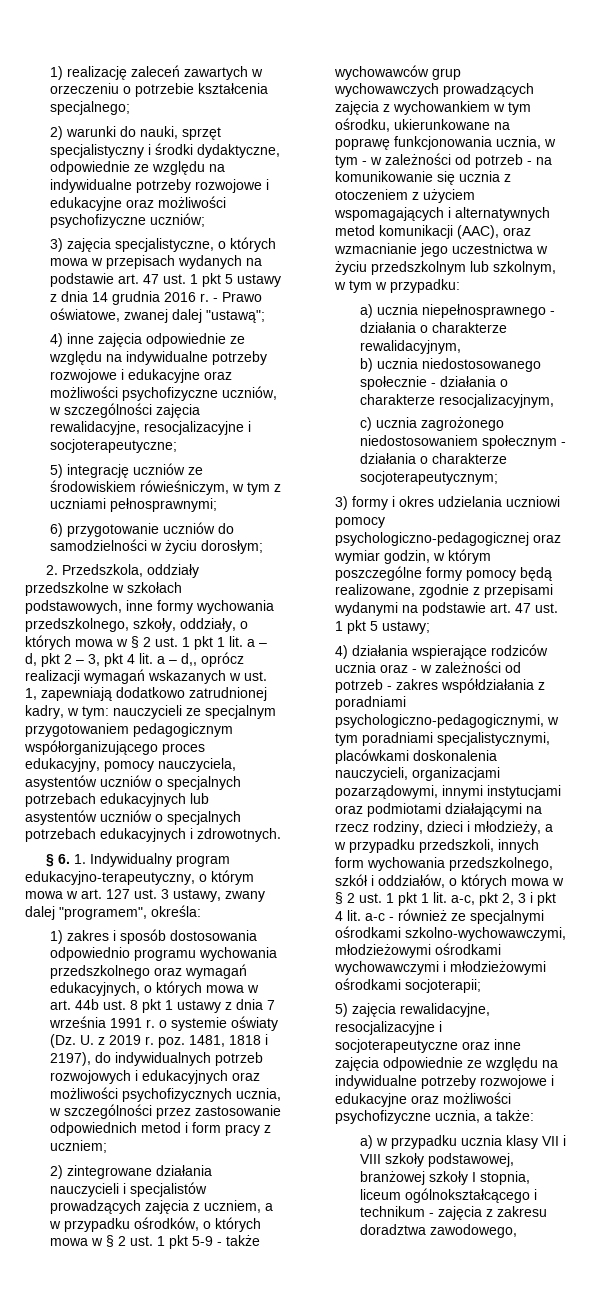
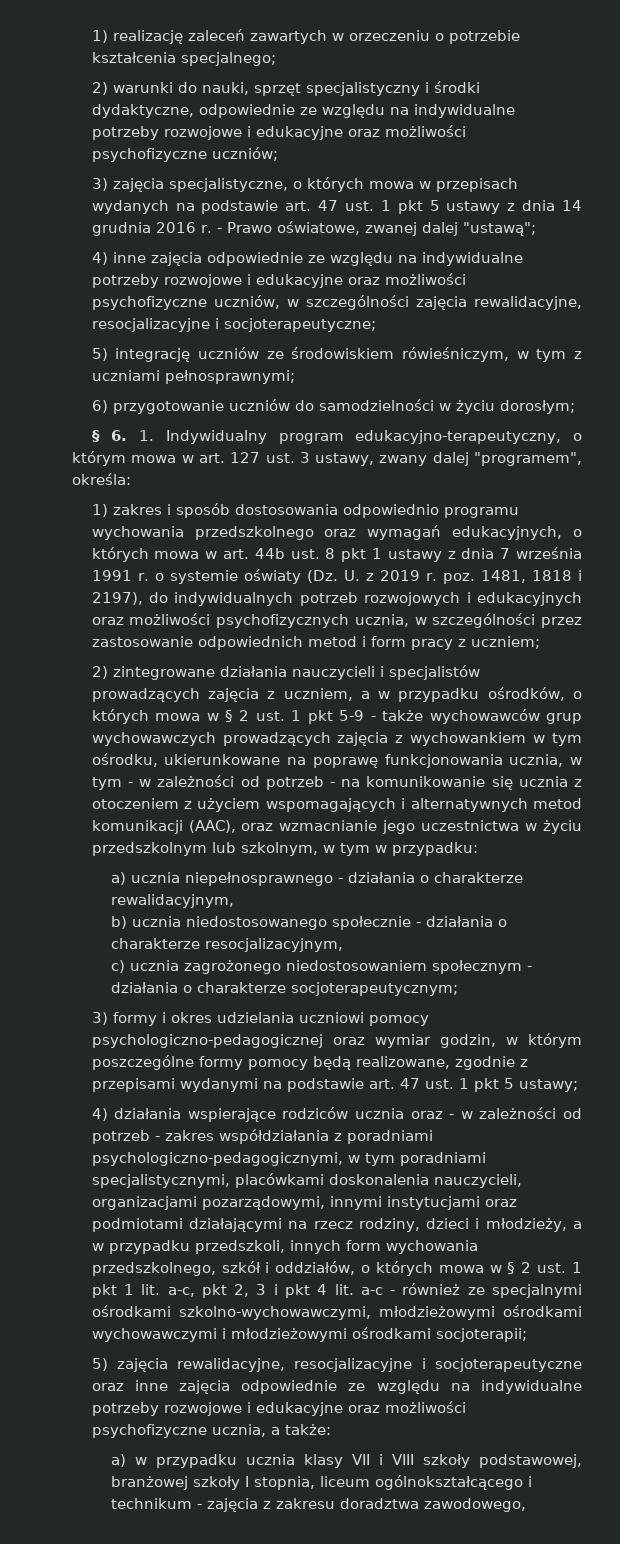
- 2. Przedszkola, oddziały przedszkolne w szkołach podstawowych, inne formy wychowania przedszkolnego, szkoły, oddziały, o których mowa w § 2 ust. 1 pkt 1 lit. a – d, pkt 2 – 3, pkt 4 lit. a – d,, oprócz realizacji wymagań wskazanych w ust. 1, zapewniają dodatkowo zatrudnionej kadry, w tym: nauczycieli ze specjalnym przygotowaniem pedagogicznym współorganizującego proces edukacyjny, pomocy nauczyciela, asystentów uczniów o specjalnych potrzebach edukacyjnych lub asystentów uczniów o specjalnych potrzebach edukacyjnych i zdrowotnych.

